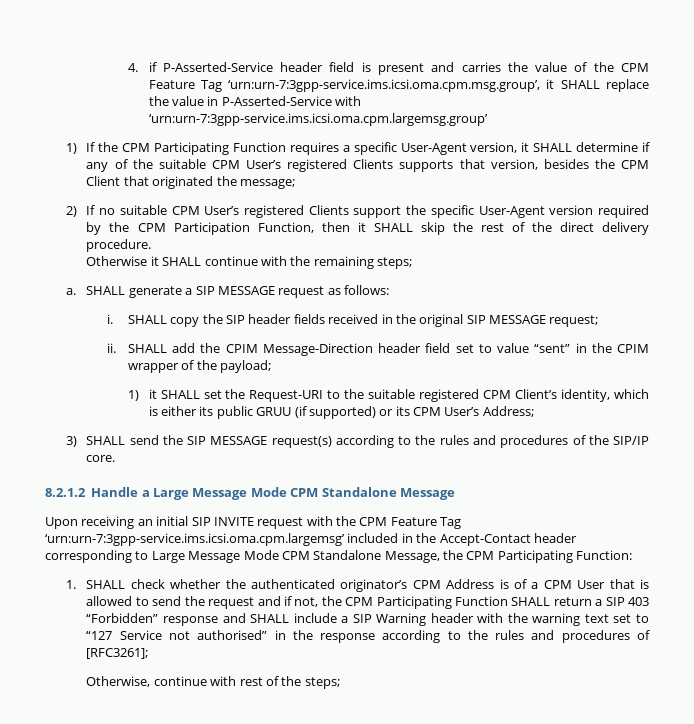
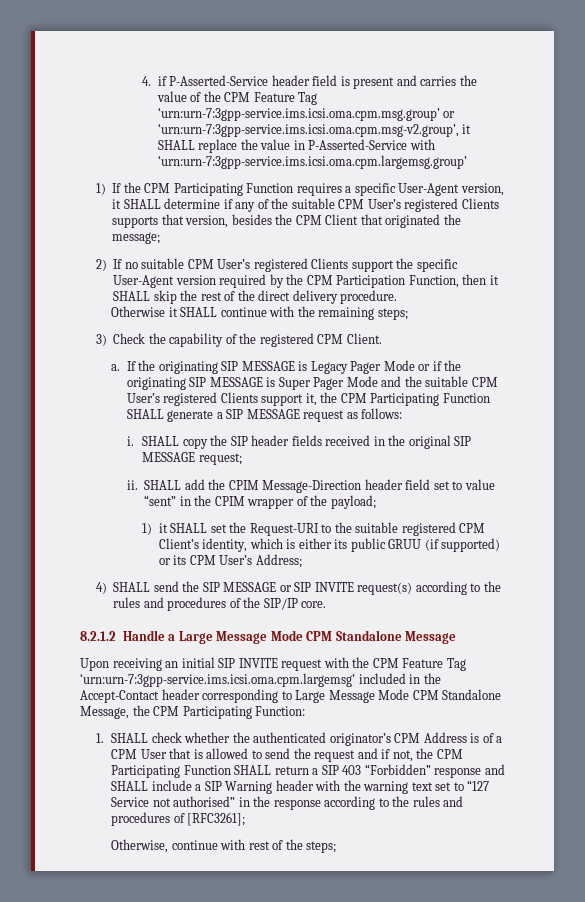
- 4. if P-Asserted-Service header field is present and carries the value of the CPM Feature Tag ‘urn:urn-7:3gpp-service.ims.icsi.oma.cpm.msg.group’, it SHALL replace the value in P-Asserted-Service with ‘urn:urn-7:3gpp-service.ims.icsi.oma.cpm.largemsg.group’
+ 4. if P-Asserted-Service header field is present and carries the value of the CPM Feature Tag ‘urn:urn-7:3gpp-service.ims.icsi.oma.cpm.msg.group’ or ‘urn:urn-7:3gpp-service.ims.icsi.oma.cpm.msg-v2.group’, it SHALL replace the value in P-Asserted-Service with ‘urn:urn-7:3gpp-service.ims.icsi.oma.cpm.largemsg.group’
- a. SHALL generate a SIP MESSAGE request as follows:
+ 3) Check the capability of the registered CPM Client.
+ a. If the originating SIP MESSAGE is Legacy Pager Mode or if the originating SIP MESSAGE is Super Pager Mode and the suitable CPM User’s registered Clients support it, the CPM Participating Function SHALL generate a SIP MESSAGE request as follows:
- 3) SHALL send the SIP MESSAGE request(s) according to the rules and procedures of the SIP/IP core.
+ 4) SHALL send the SIP MESSAGE or SIP INVITE request(s) according to the rules and procedures of the SIP/IP core.

